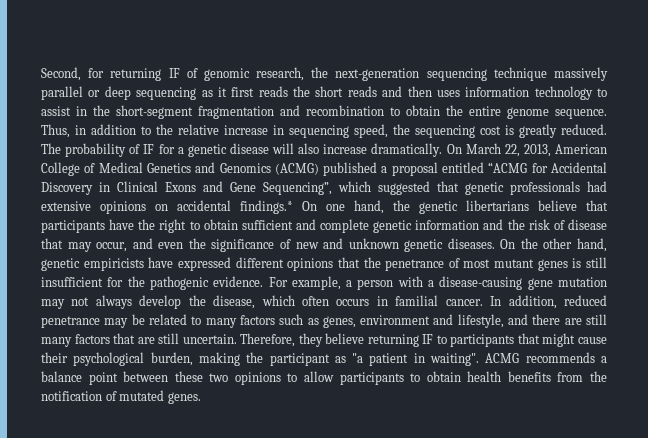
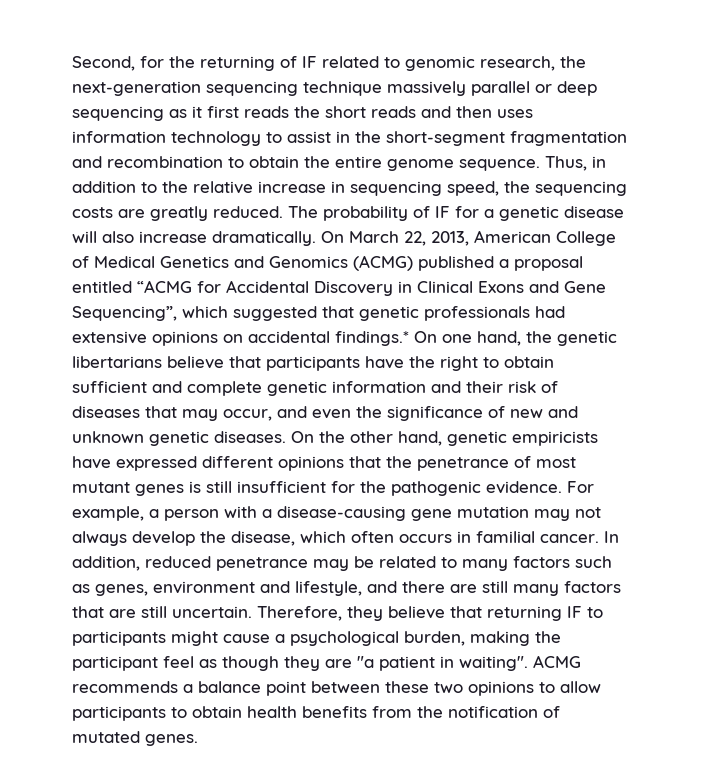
- Second, for returning IF of genomic research, the next-generation sequencing technique massively parallel or deep sequencing as it first reads the short reads and then uses information technology to assist in the short-segment fragmentation and recombination to obtain the entire genome sequence.
+ Second, for the returning of IF related to genomic research, the next-generation sequencing technique massively parallel or deep sequencing as it first reads the short reads and then uses information technology to assist in the short-segment fragmentation and recombination to obtain the entire genome sequence.
- Thus, in addition to the relative increase in sequencing speed, the sequencing cost is greatly reduced.
+ Thus, in addition to the relative increase in sequencing speed, the sequencing costs are greatly reduced.
- On March 22, 2013, American College of Medical Genetics and Genomics (ACMG) published a proposal entitled “ACMG for Accidental Discovery in Clinical Exons and Gene Sequencing”, which suggested that genetic professionals had extensive opinions on accidental findings.* On one hand, the genetic libertarians believe that participants have the right to obtain sufficient and complete genetic information and the risk of disease that may occur, and even the significance of new and unknown genetic diseases.
+ On March 22, 2013, American College of Medical Genetics and Genomics (ACMG) published a proposal entitled “ACMG for Accidental Discovery in Clinical Exons and Gene Sequencing”, which suggested that genetic professionals had extensive opinions on accidental findings.* On one hand, the genetic libertarians believe that participants have the right to obtain sufficient and complete genetic information and their risk of diseases that may occur, and even the significance of new and unknown genetic diseases.
- Therefore, they believe returning IF to participants that might cause their psychological burden, making the participant as "a patient in waiting".
+ Therefore, they believe that returning IF to participants might cause a psychological burden, making the participant feel as though they are "a patient in waiting".

